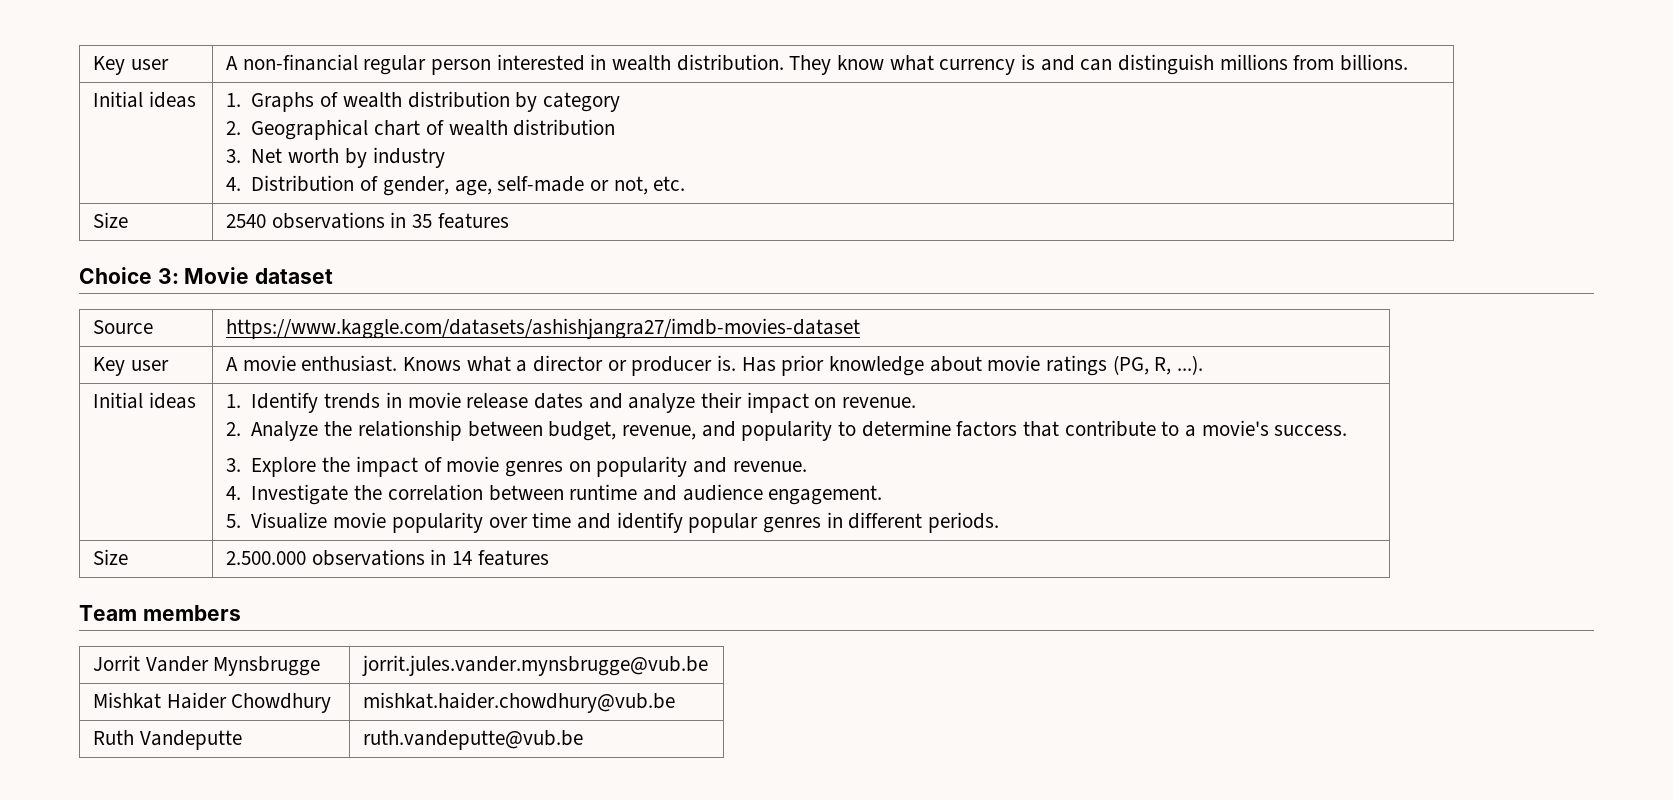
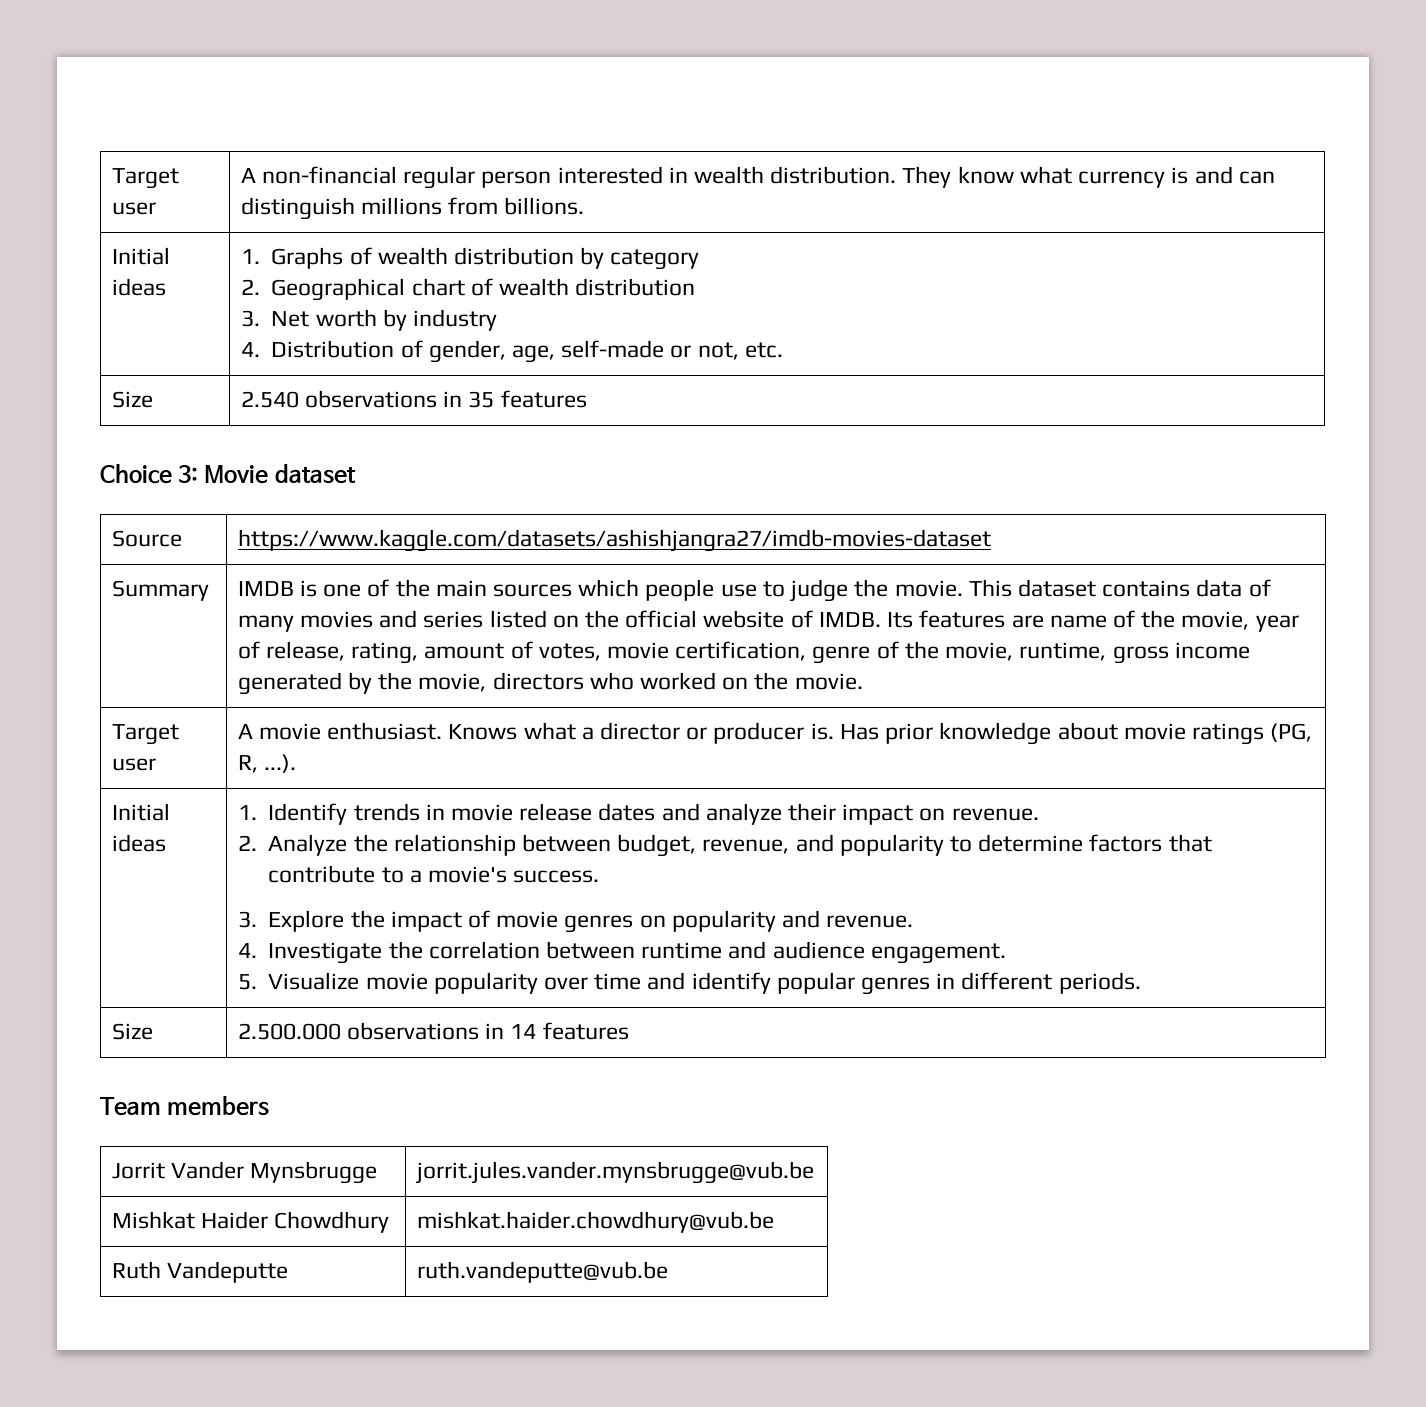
- Key user | A non-financial regular person interested in wealth distribution. They know what currency is and can distinguish millions from billions.
+ Target user | A non-financial regular person interested in wealth distribution. They know what currency is and can distinguish millions from billions.
- Size | 2540 observations in 35 features
+ Size | 2.540 observations in 35 features
- Key user | A movie enthusiast. Knows what a director or producer is. Has prior knowledge about movie ratings (PG, R, ...).
+ Summary | IMDB is one of the main sources which people use to judge the movie. This dataset contains data of many movies and series listed on the official website of IMDB. Its features are name of the movie, year of release, rating, amount of votes, movie certification, genre of the movie, runtime, gross income generated by the movie, directors who worked on the movie.
+ Target user | A movie enthusiast. Knows what a director or producer is. Has prior knowledge about movie ratings (PG, R, ...).

